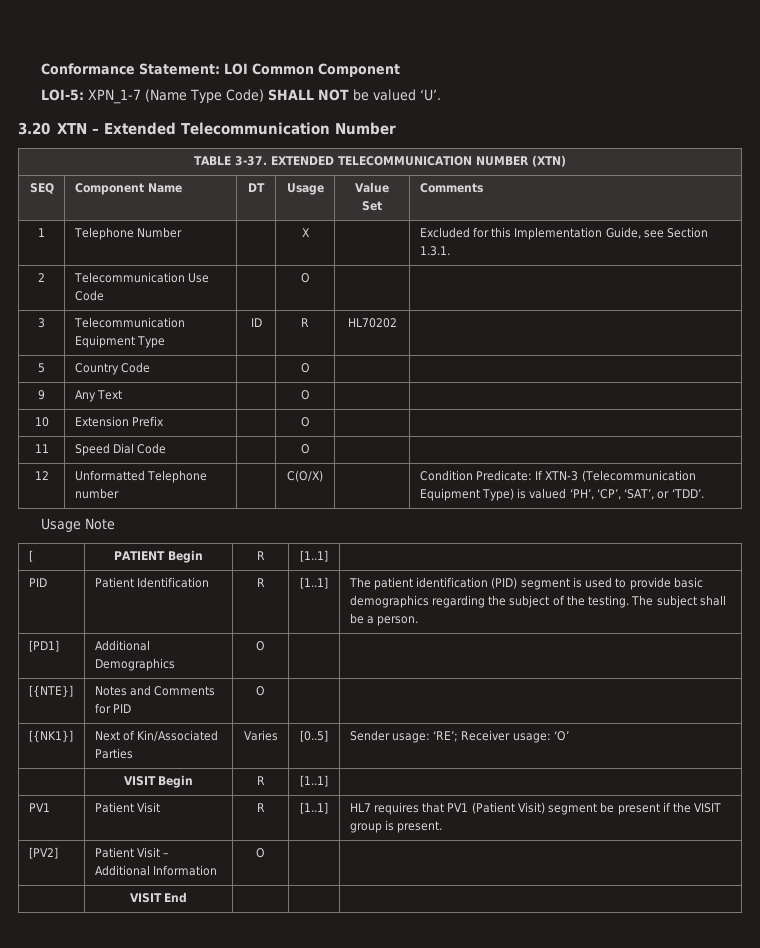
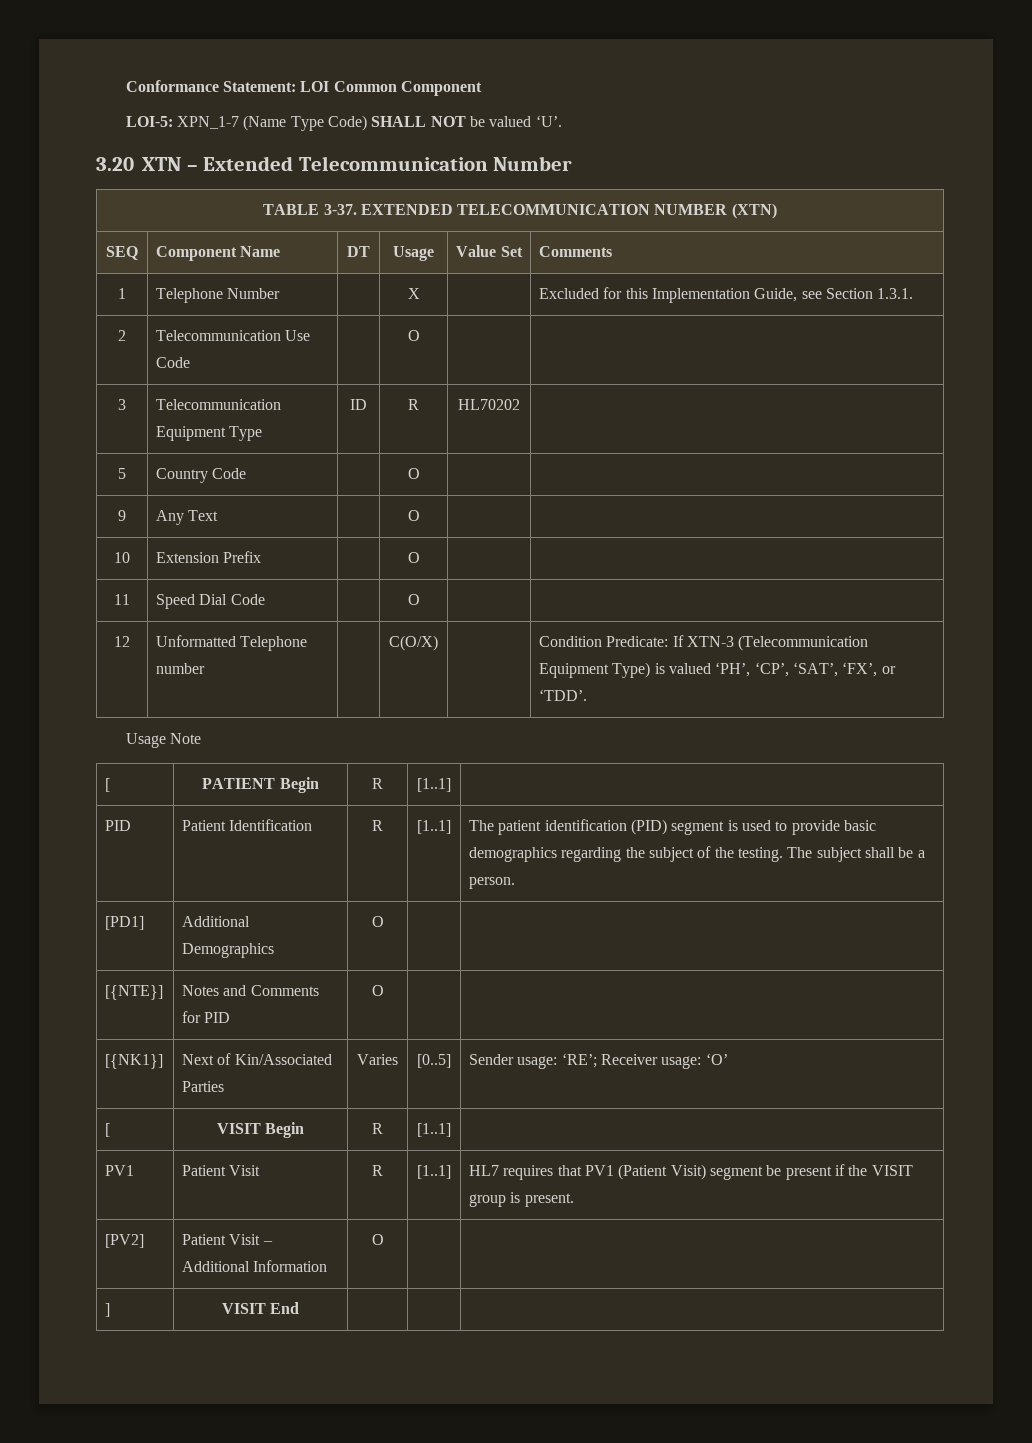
- 12 | Unformatted Telephone number | | C(O/X) | | Condition Predicate: If XTN-3 (Telecommunication Equipment Type) is valued ‘PH’, ‘CP’, ‘SAT’, or ‘TDD’.
+ 12 | Unformatted Telephone number | | C(O/X) | | Condition Predicate: If XTN-3 (Telecommunication Equipment Type) is valued ‘PH’, ‘CP’, ‘SAT’, ‘FX’, or ‘TDD’.
- | VISIT Begin | R | [1..1] |
+ [ | VISIT Begin | R | [1..1] |
- | VISIT End | | |
+ ] | VISIT End | | |

